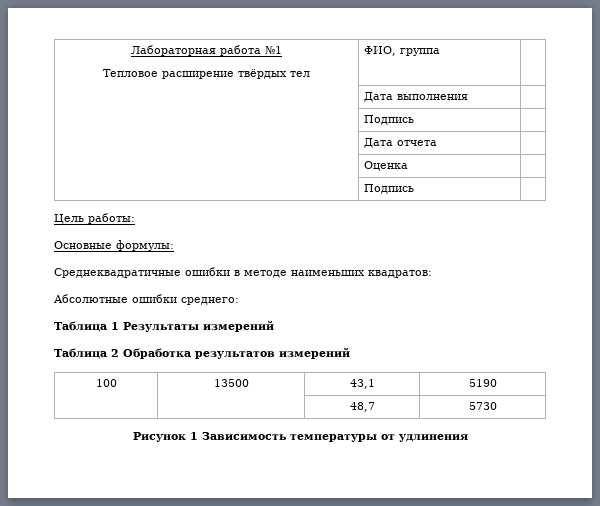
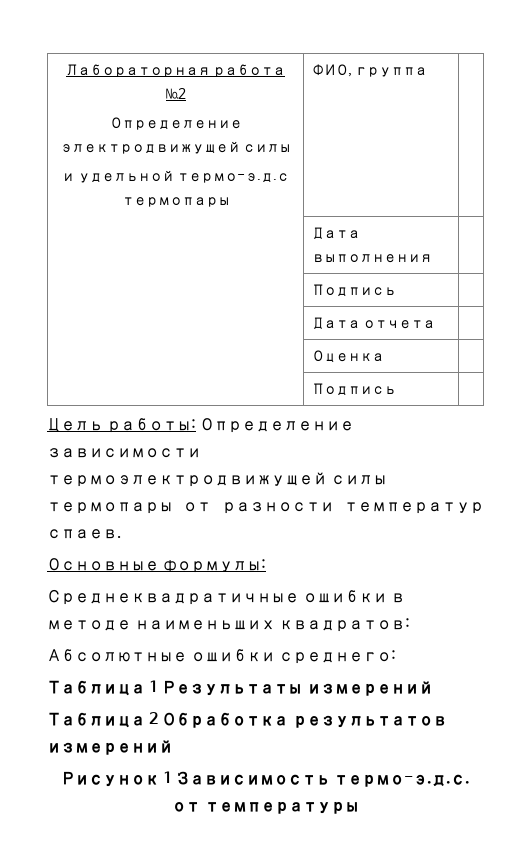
- Лабораторная работа №1
- Тепловое расширение твёрдых тел | ФИО, группа |
+ Лабораторная работа №2
+ Определение электродвижущей силы
+ и удельной термо-э.д.с термопары | ФИО, группа |
- Цель работы:
+ Цель работы: Определение зависимости термоэлектродвижущей силы термопары от разности температур спаев.
- 100 | 13500 | 43,1 | 5190
- | | 48,7 | 5730
- Рисунок 1 Зависимость температуры от удлинения
+ Рисунок 1 Зависимость термо-э.д.с. от температуры

